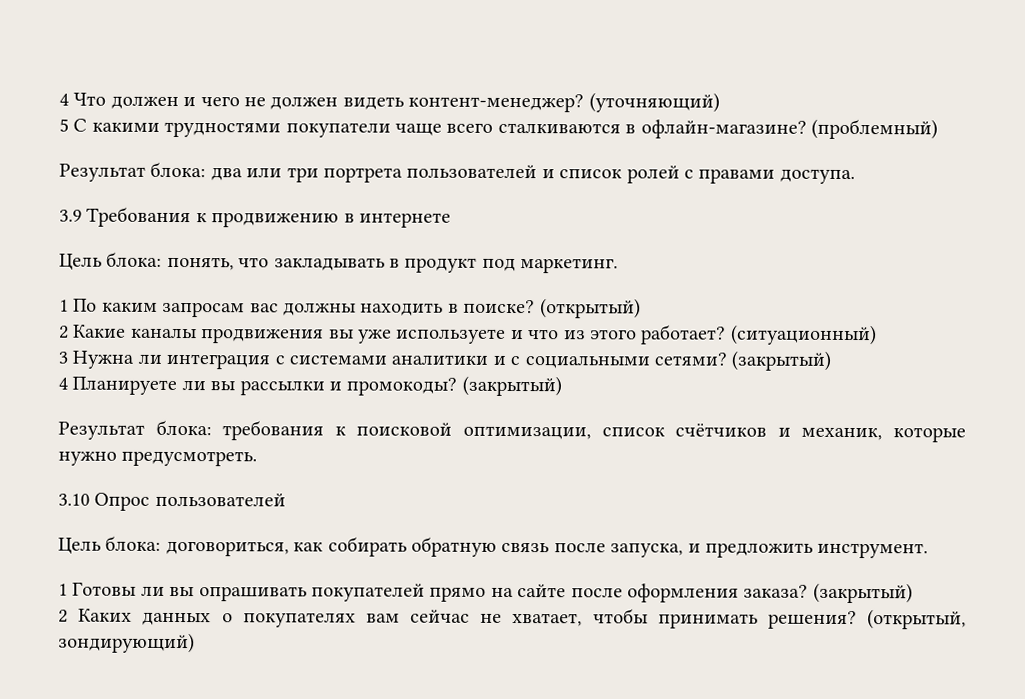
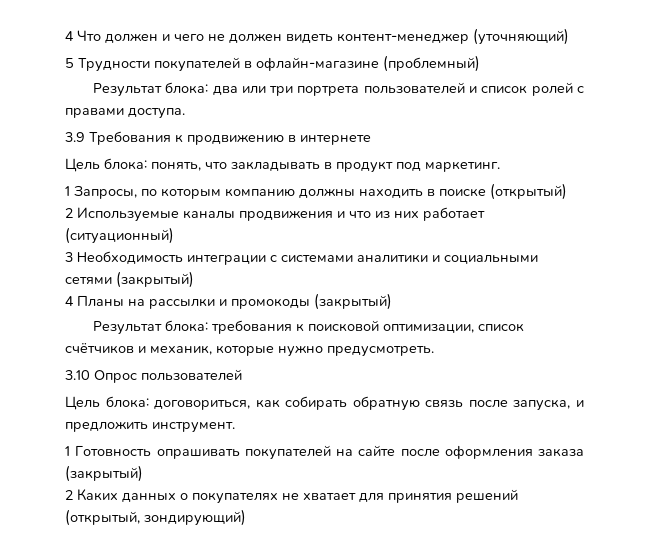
- 4 Что должен и чего не должен видеть контент-менеджер? (уточняющий)
+ 4 Что должен и чего не должен видеть контент-менеджер (уточняющий)
- 5 С какими трудностями покупатели чаще всего сталкиваются в офлайн-магазине? (проблемный)
+ 5 Трудности покупателей в офлайн-магазине (проблемный)
- 1 По каким запросам вас должны находить в поиске? (открытый)
+ 1 Запросы, по которым компанию должны находить в поиске (открытый)
- 2 Какие каналы продвижения вы уже используете и что из этого работает? (ситуационный)
+ 2 Используемые каналы продвижения и что из них работает (ситуационный)
- 3 Нужна ли интеграция с системами аналитики и с социальными сетями? (закрытый)
+ 3 Необходимость интеграции с системами аналитики и социальными сетями (закрытый)
- 4 Планируете ли вы рассылки и промокоды? (закрытый)
+ 4 Планы на рассылки и промокоды (закрытый)
- 1 Готовы ли вы опрашивать покупателей прямо на сайте после оформления заказа? (закрытый)
+ 1 Готовность опрашивать покупателей на сайте после оформления заказа (закрытый)
- 2 Каких данных о покупателях вам сейчас не хватает, чтобы принимать решения? (открытый, зондирующий)
+ 2 Каких данных о покупателях не хватает для принятия решений (открытый, зондирующий)

